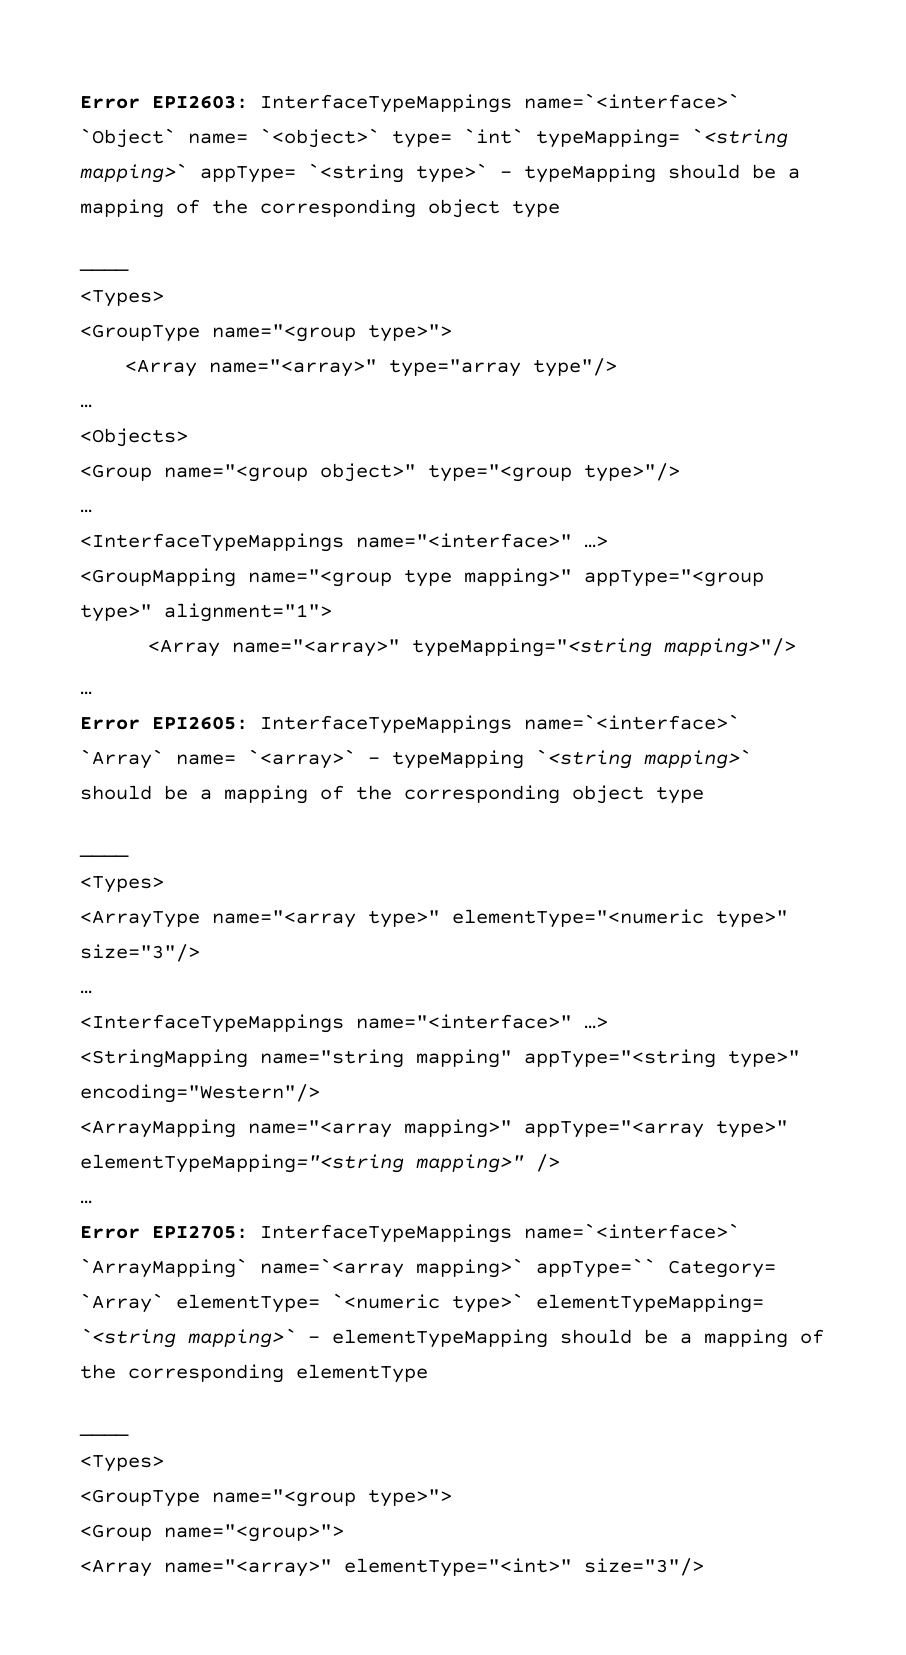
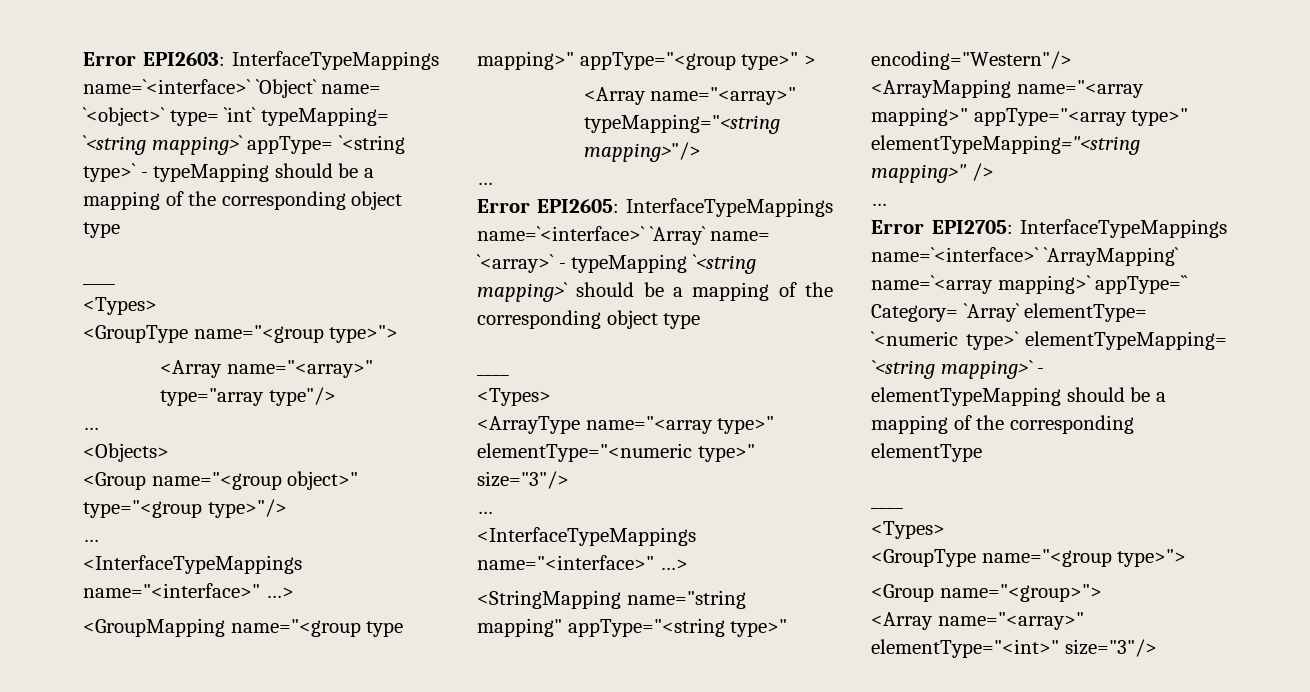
- <GroupMapping name="<group type mapping>" appType="<group type>" alignment="1">
+ <GroupMapping name="<group type mapping>" appType="<group type>" >

